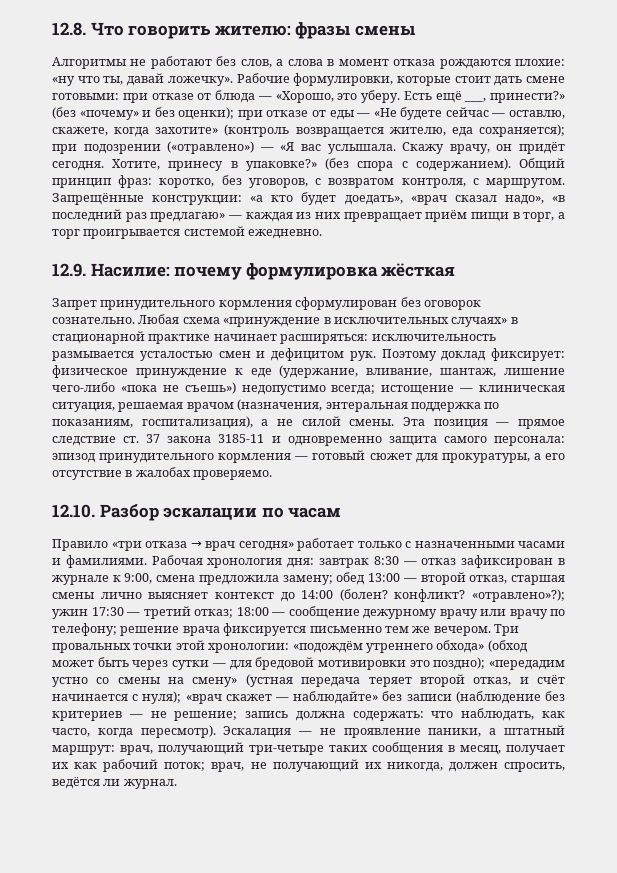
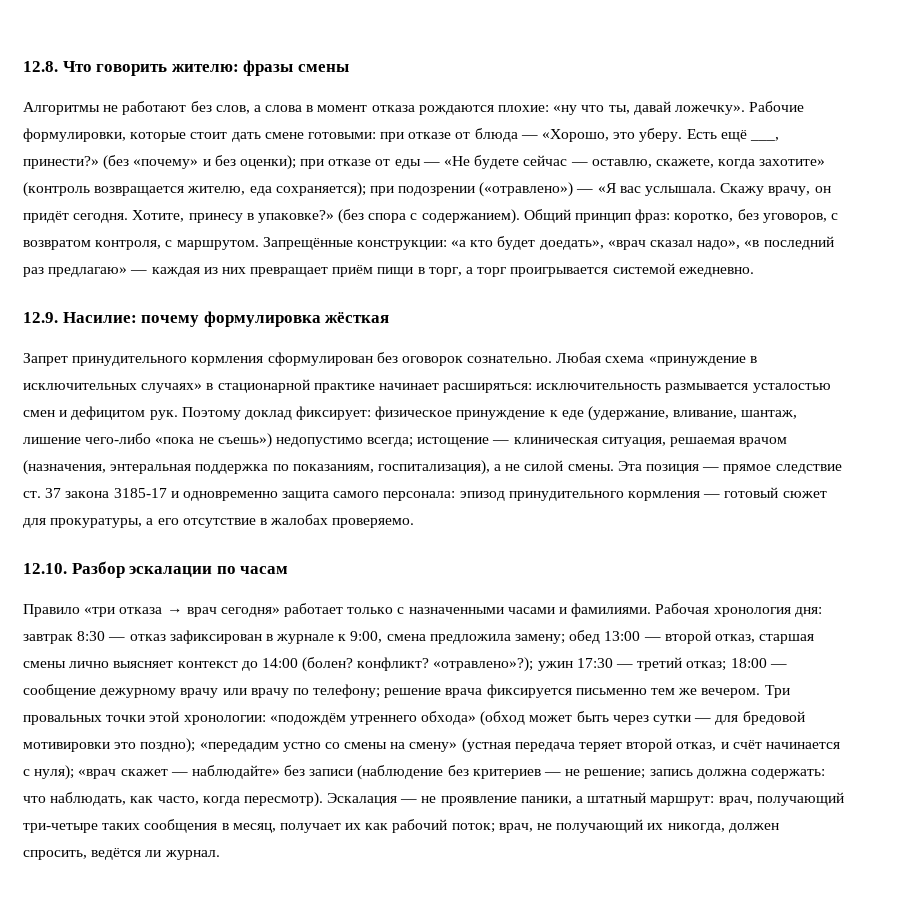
- Эта позиция — прямое следствие ст. 37 закона 3185-11 и одновременно защита самого персонала: эпизод принудительного кормления — готовый сюжет для прокуратуры, а его отсутствие в жалобах проверяемо.
+ Эта позиция — прямое следствие ст. 37 закона 3185-17 и одновременно защита самого персонала: эпизод принудительного кормления — готовый сюжет для прокуратуры, а его отсутствие в жалобах проверяемо.

